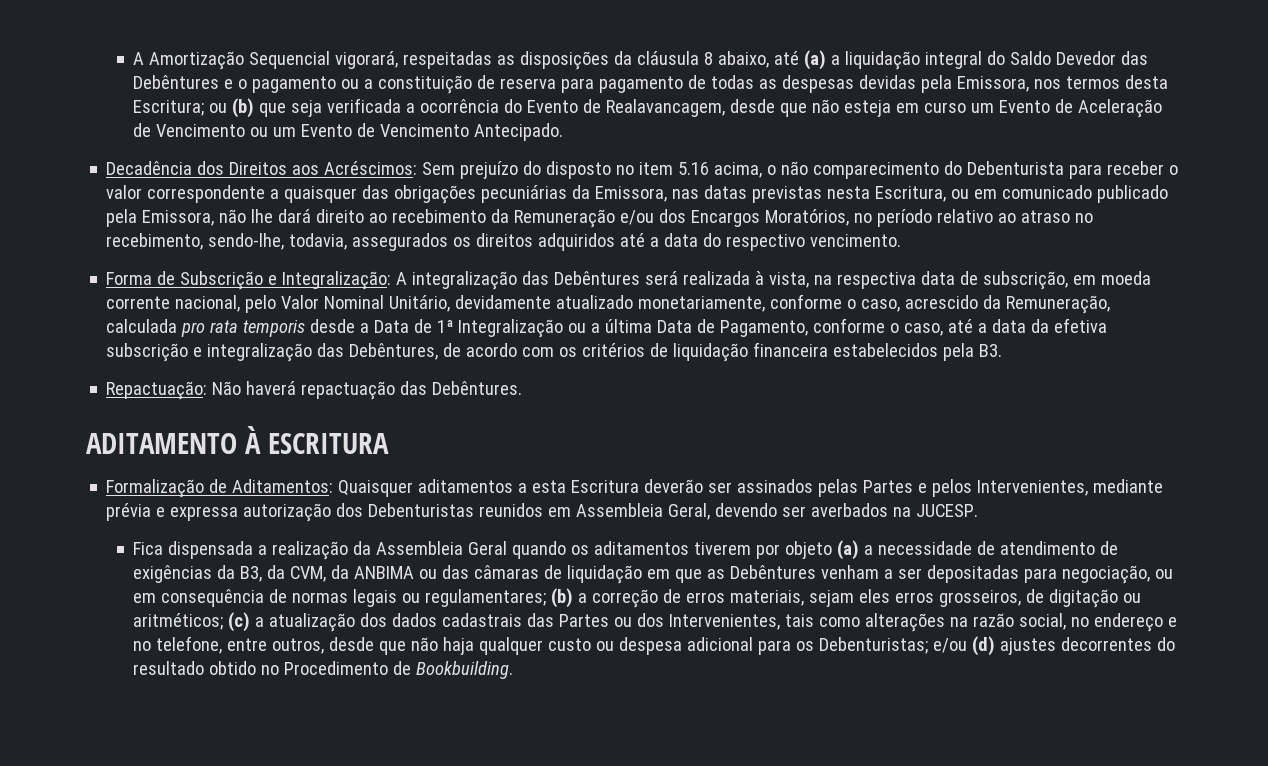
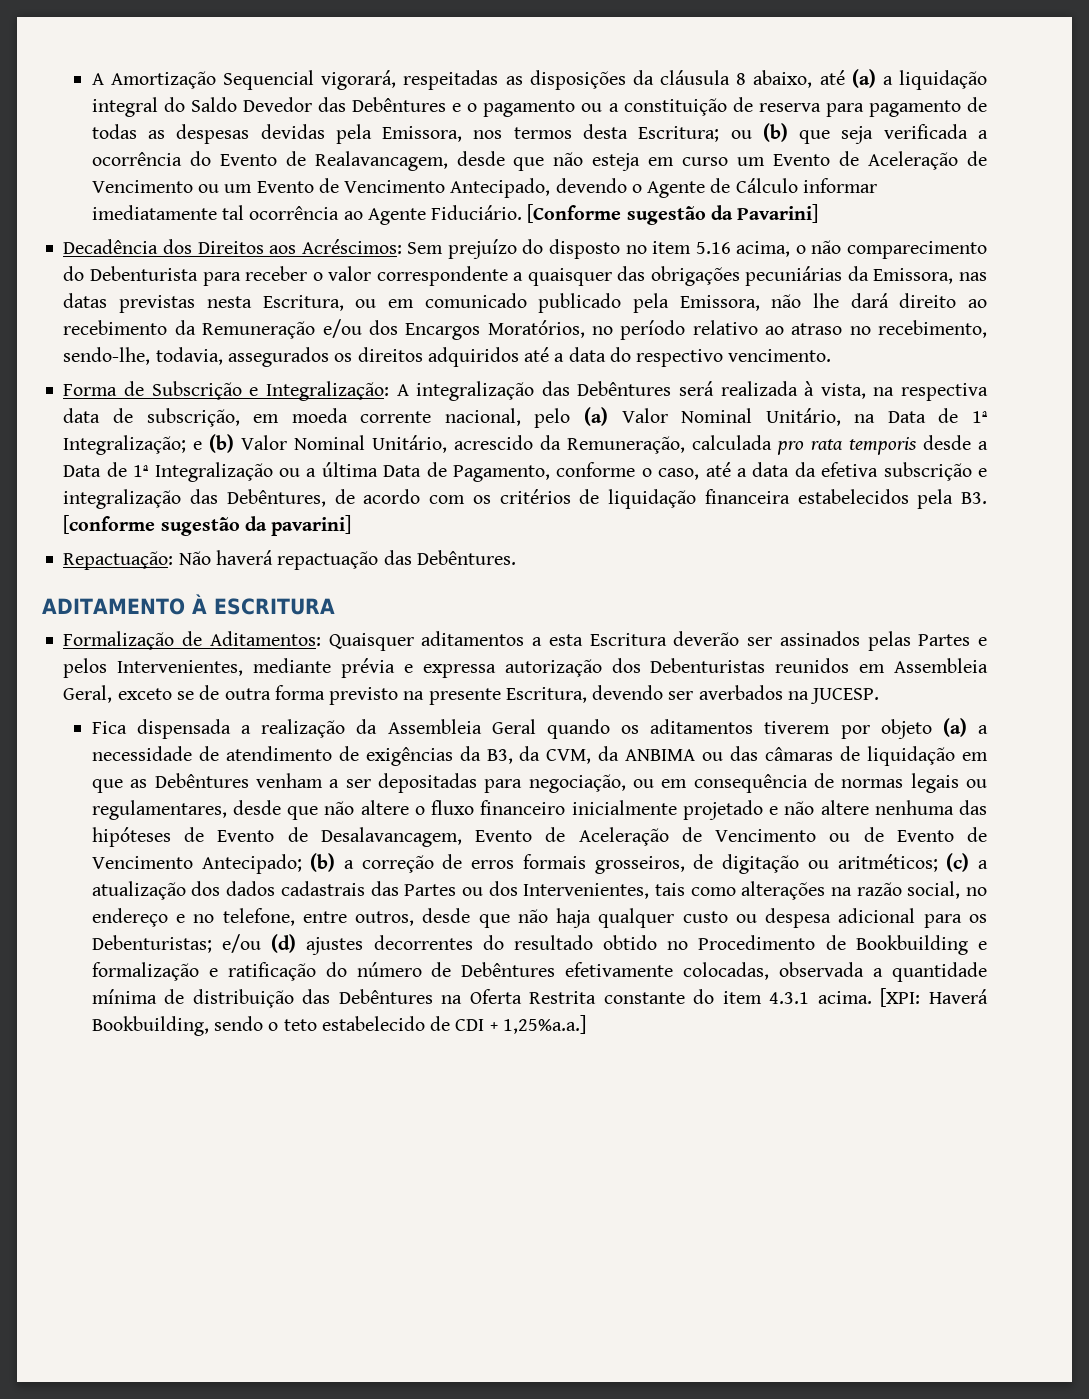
- ou (b) que seja verificada a ocorrência do Evento de Realavancagem, desde que não esteja em curso um Evento de Aceleração de Vencimento ou um Evento de Vencimento Antecipado.
+ ou (b) que seja verificada a ocorrência do Evento de Realavancagem, desde que não esteja em curso um Evento de Aceleração de Vencimento ou um Evento de Vencimento Antecipado, devendo o Agente de Cálculo informar imediatamente tal ocorrência ao Agente Fiduciário. [Conforme sugestão da Pavarini]
- A integralização das Debêntures será realizada à vista, na respectiva data de subscrição, em moeda corrente nacional, pelo Valor Nominal Unitário, devidamente atualizado monetariamente, conforme o caso, acrescido da Remuneração, calculada pro rata temporis desde a Data de 1ª Integralização ou a última Data de Pagamento, conforme o caso, até a data da efetiva subscrição e integralização das Debêntures, de acordo com os critérios de liquidação financeira estabelecidos pela B3.
+ A integralização das Debêntures será realizada à vista, na respectiva data de subscrição, em moeda corrente nacional, pelo (a) Valor Nominal Unitário, na Data de 1ª Integralização; e (b) Valor Nominal Unitário, acrescido da Remuneração, calculada pro rata temporis desde a Data de 1ª Integralização ou a última Data de Pagamento, conforme o caso, até a data da efetiva subscrição e integralização das Debêntures, de acordo com os critérios de liquidação financeira estabelecidos pela B3. [conforme sugestão da pavarini]
- Formalização de Aditamentos: Quaisquer aditamentos a esta Escritura deverão ser assinados pelas Partes e pelos Intervenientes, mediante prévia e expressa autorização dos Debenturistas reunidos em Assembleia Geral, devendo ser averbados na JUCESP.
+ Formalização de Aditamentos: Quaisquer aditamentos a esta Escritura deverão ser assinados pelas Partes e pelos Intervenientes, mediante prévia e expressa autorização dos Debenturistas reunidos em Assembleia Geral, exceto se de outra forma previsto na presente Escritura, devendo ser averbados na JUCESP.
- Fica dispensada a realização da Assembleia Geral quando os aditamentos tiverem por objeto (a) a necessidade de atendimento de exigências da B3, da CVM, da ANBIMA ou das câmaras de liquidação em que as Debêntures venham a ser depositadas para negociação, ou em consequência de normas legais ou regulamentares;
+ Fica dispensada a realização da Assembleia Geral quando os aditamentos tiverem por objeto (a) a necessidade de atendimento de exigências da B3, da CVM, da ANBIMA ou das câmaras de liquidação em que as Debêntures venham a ser depositadas para negociação, ou em consequência de normas legais ou regulamentares, desde que não altere o fluxo financeiro inicialmente projetado e não altere nenhuma das hipóteses de Evento de Desalavancagem, Evento de Aceleração de Vencimento ou de Evento de Vencimento Antecipado;
- (b) a correção de erros materiais, sejam eles erros grosseiros, de digitação ou aritméticos;
+ (b) a correção de erros formais grosseiros, de digitação ou aritméticos;
- e/ou (d) ajustes decorrentes do resultado obtido no Procedimento de Bookbuilding.
+ e/ou (d) ajustes decorrentes do resultado obtido no Procedimento de Bookbuilding e formalização e ratificação do número de Debêntures efetivamente colocadas, observada a quantidade mínima de distribuição das Debêntures na Oferta Restrita constante do item 4.3.1 acima. [XPI: Haverá Bookbuilding, sendo o teto estabelecido de CDI + 1,25%a.a.]

